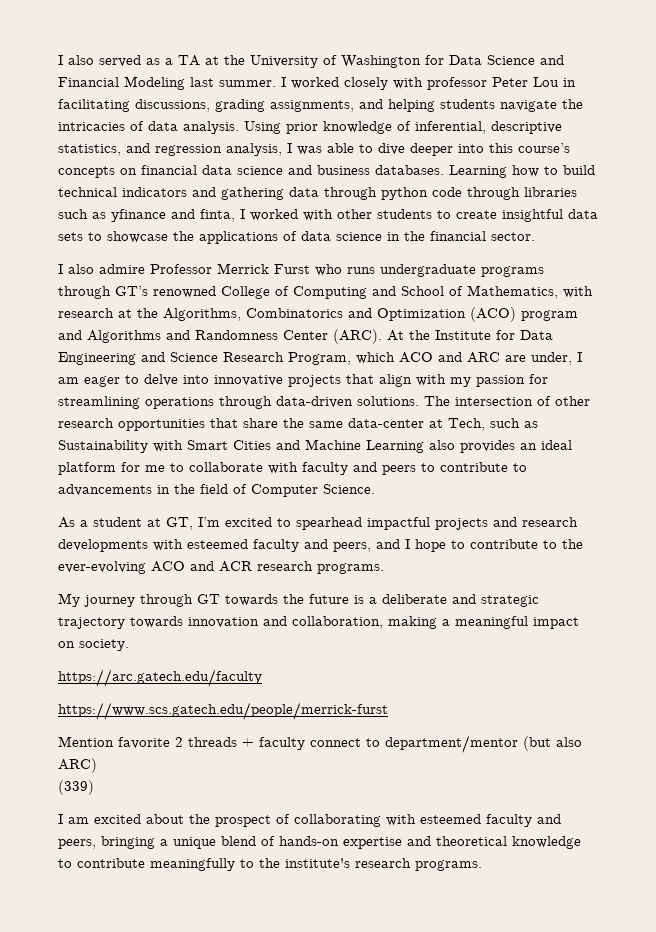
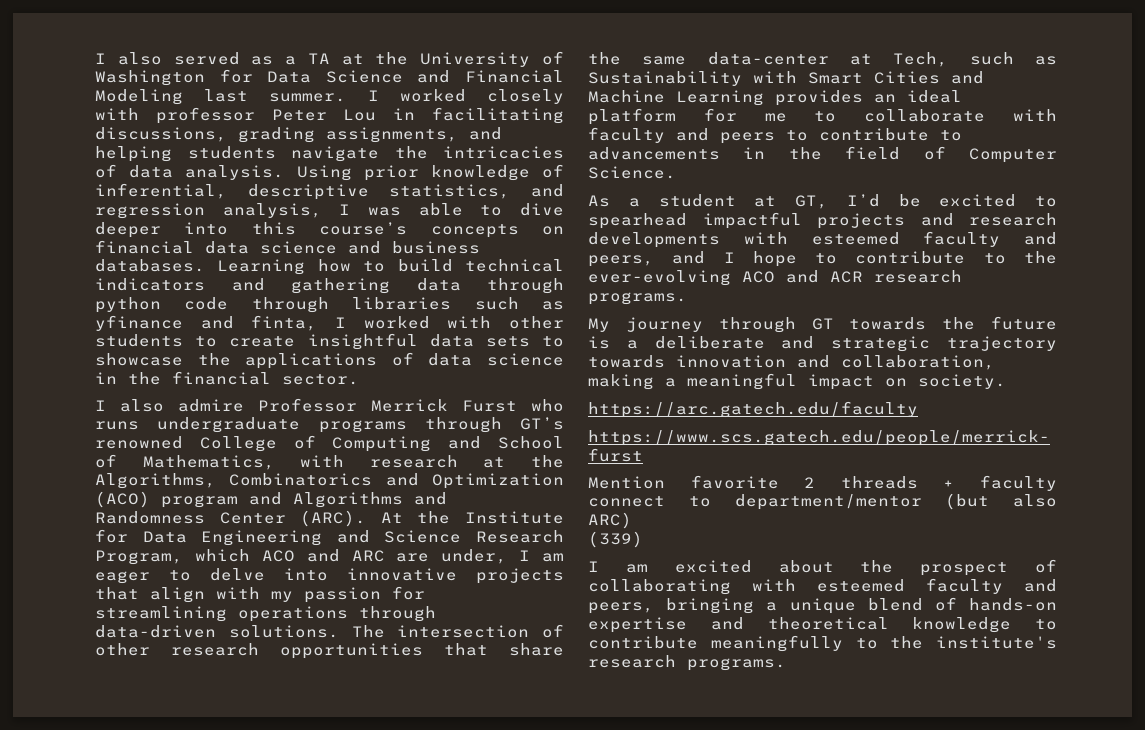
- The intersection of other research opportunities that share the same data-center at Tech, such as Sustainability with Smart Cities and Machine Learning also provides an ideal platform for me to collaborate with faculty and peers to contribute to advancements in the field of Computer Science.
+ The intersection of other research opportunities that share the same data-center at Tech, such as Sustainability with Smart Cities and Machine Learning provides an ideal platform for me to collaborate with faculty and peers to contribute to advancements in the field of Computer Science.
- As a student at GT, I’m excited to spearhead impactful projects and research developments with esteemed faculty and peers, and I hope to contribute to the ever-evolving ACO and ACR research programs.
+ As a student at GT, I’d be excited to spearhead impactful projects and research developments with esteemed faculty and peers, and I hope to contribute to the ever-evolving ACO and ACR research programs.

